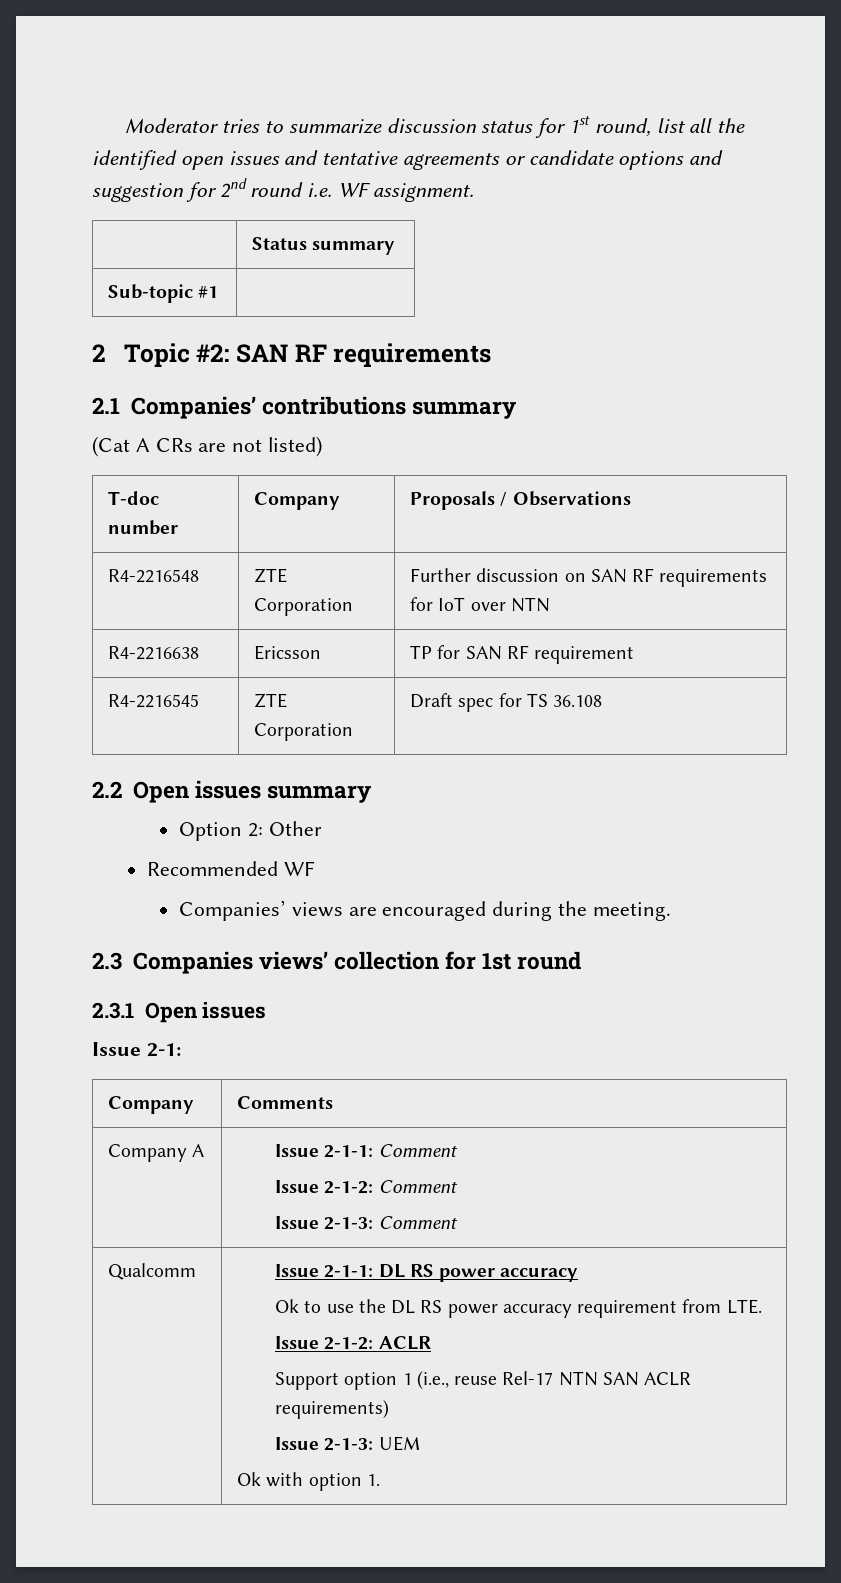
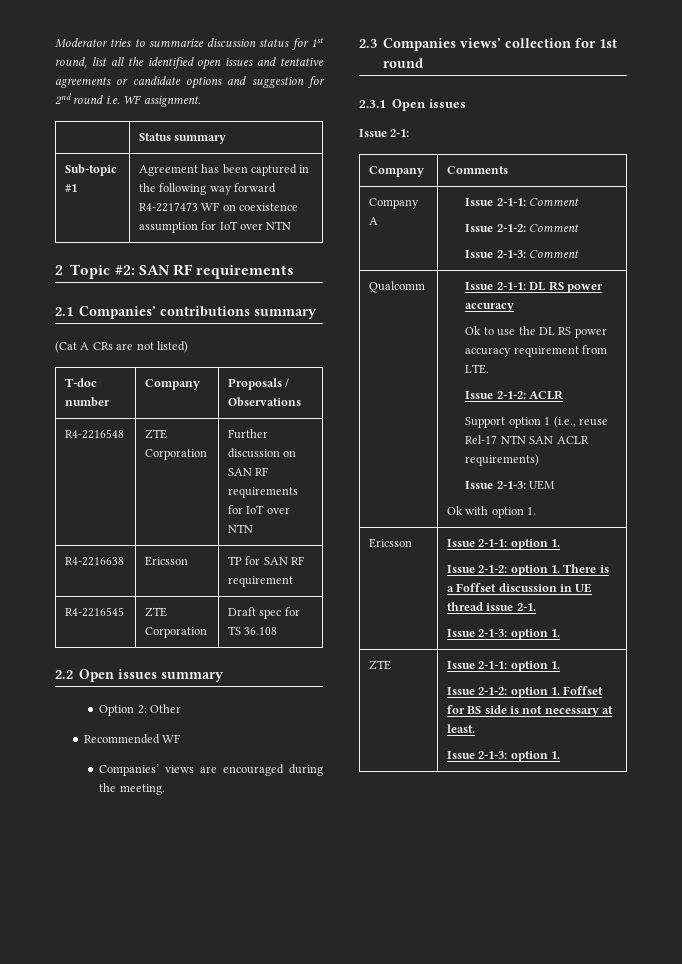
- Sub-topic #1 |
+ Sub-topic #1 | Agreement has been captured in the following way forward R4-2217473 WF on coexistence assumption for IoT over NTN
+ Ericsson | Issue 2-1-1: option 1.
+ Issue 2-1-2: option 1. There is a Foffset discussion in UE thread issue 2-1.
+ Issue 2-1-3: option 1.
+ ZTE | Issue 2-1-1: option 1.
+ Issue 2-1-2: option 1. Foffset for BS side is not necessary at least.
+ Issue 2-1-3: option 1.

